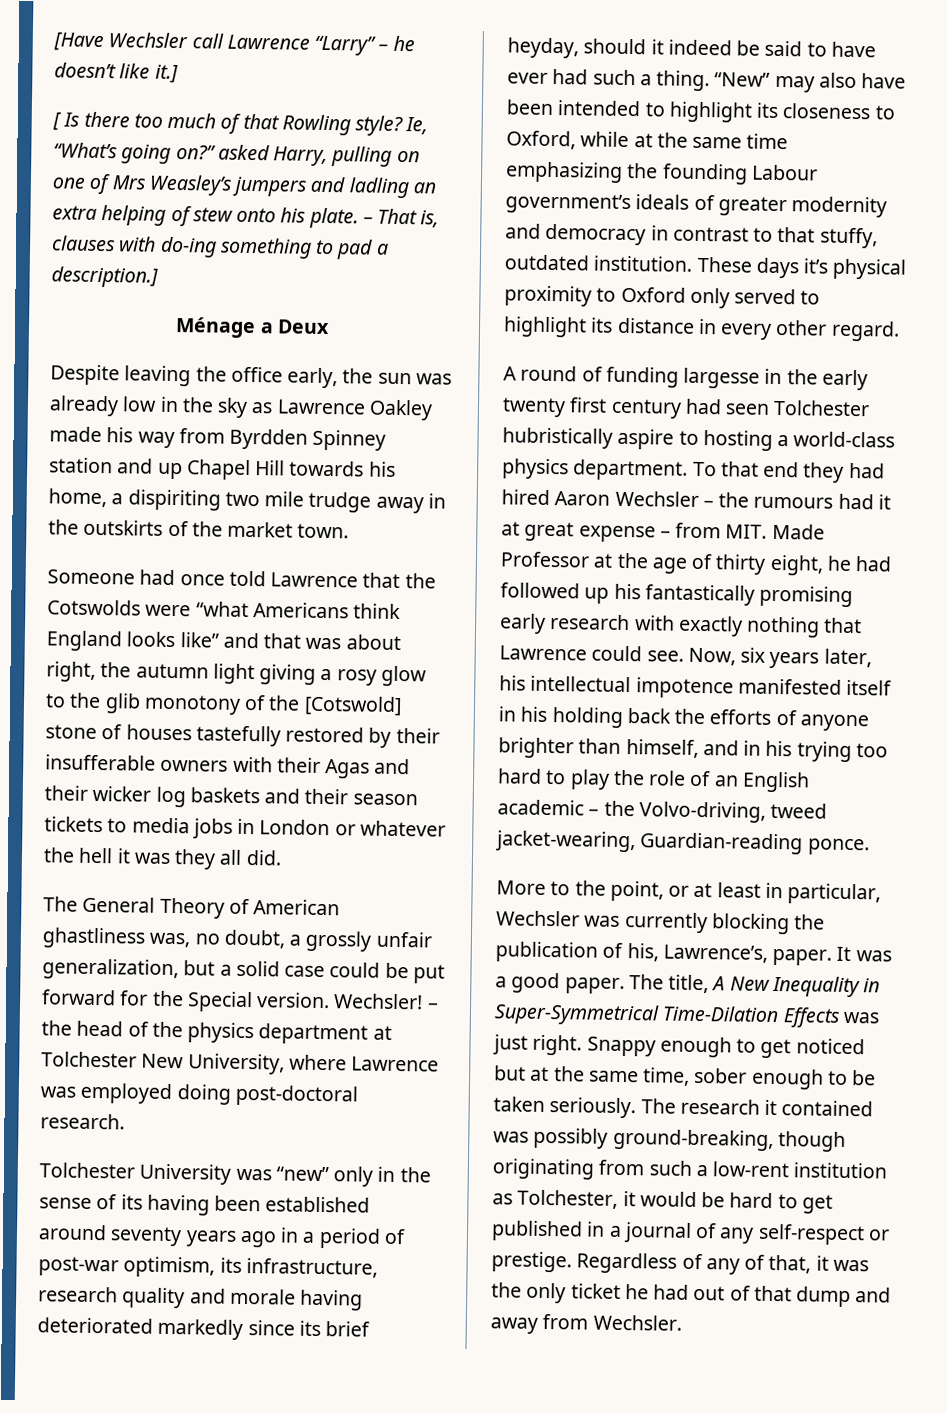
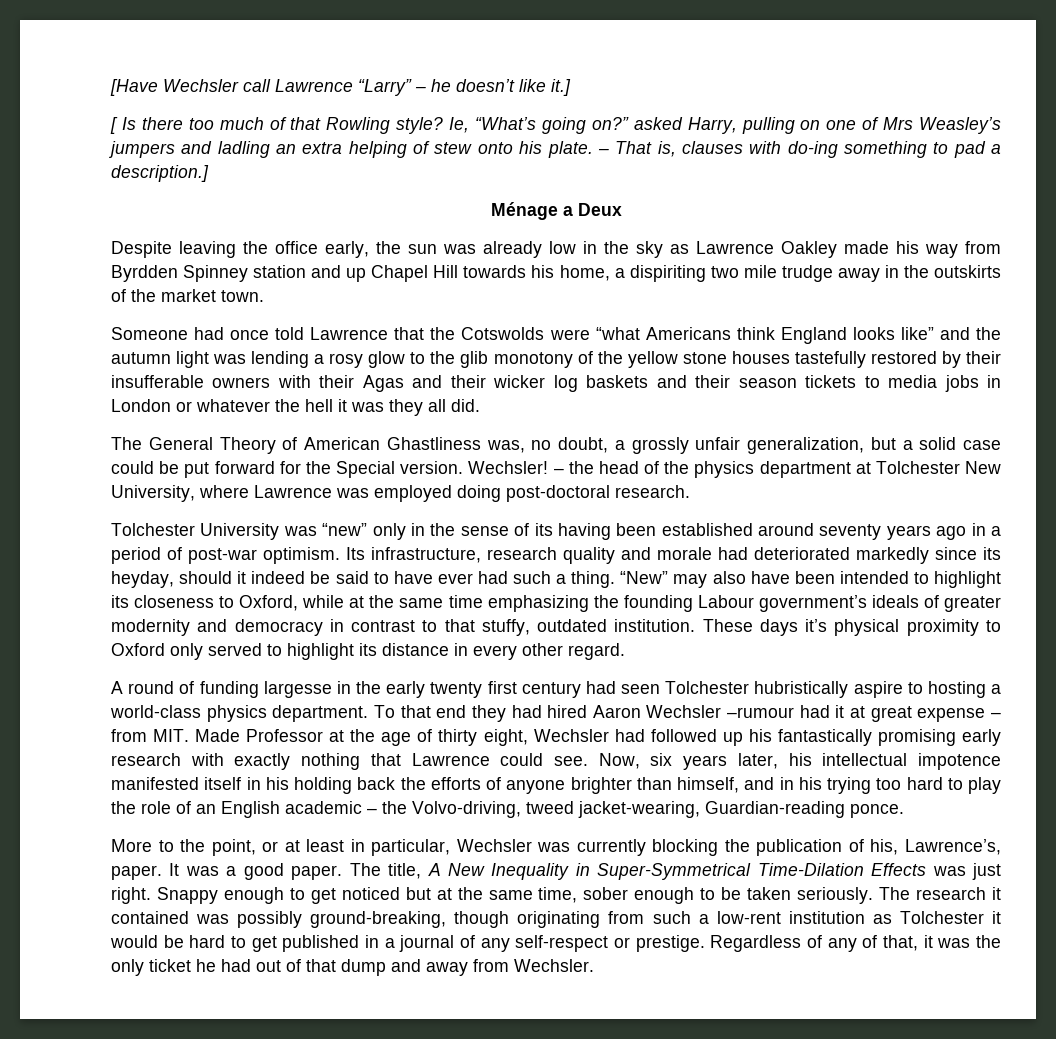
- Someone had once told Lawrence that the Cotswolds were “what Americans think England looks like” and that was about right, the autumn light giving a rosy glow to the glib monotony of the [Cotswold] stone of houses tastefully restored by their insufferable owners with their Agas and their wicker log baskets and their season tickets to media jobs in London or whatever the hell it was they all did.
+ Someone had once told Lawrence that the Cotswolds were “what Americans think England looks like” and the autumn light was lending a rosy glow to the glib monotony of the yellow stone houses tastefully restored by their insufferable owners with their Agas and their wicker log baskets and their season tickets to media jobs in London or whatever the hell it was they all did.
- The General Theory of American ghastliness was, no doubt, a grossly unfair generalization, but a solid case could be put forward for the Special version.
+ The General Theory of American Ghastliness was, no doubt, a grossly unfair generalization, but a solid case could be put forward for the Special version.
- Tolchester University was “new” only in the sense of its having been established around seventy years ago in a period of post-war optimism, its infrastructure, research quality and morale having deteriorated markedly since its brief heyday, should it indeed be said to have ever had such a thing.
+ Tolchester University was “new” only in the sense of its having been established around seventy years ago in a period of post-war optimism. Its infrastructure, research quality and morale had deteriorated markedly since its heyday, should it indeed be said to have ever had such a thing.
- To that end they had hired Aaron Wechsler – the rumours had it at great expense – from MIT. Made Professor at the age of thirty eight, he had followed up his fantastically promising early research with exactly nothing that Lawrence could see.
+ To that end they had hired Aaron Wechsler –rumour had it at great expense – from MIT. Made Professor at the age of thirty eight, Wechsler had followed up his fantastically promising early research with exactly nothing that Lawrence could see.
- The research it contained was possibly ground-breaking, though originating from such a low-rent institution as Tolchester, it would be hard to get published in a journal of any self-respect or prestige.
+ The research it contained was possibly ground-breaking, though originating from such a low-rent institution as Tolchester it would be hard to get published in a journal of any self-respect or prestige.

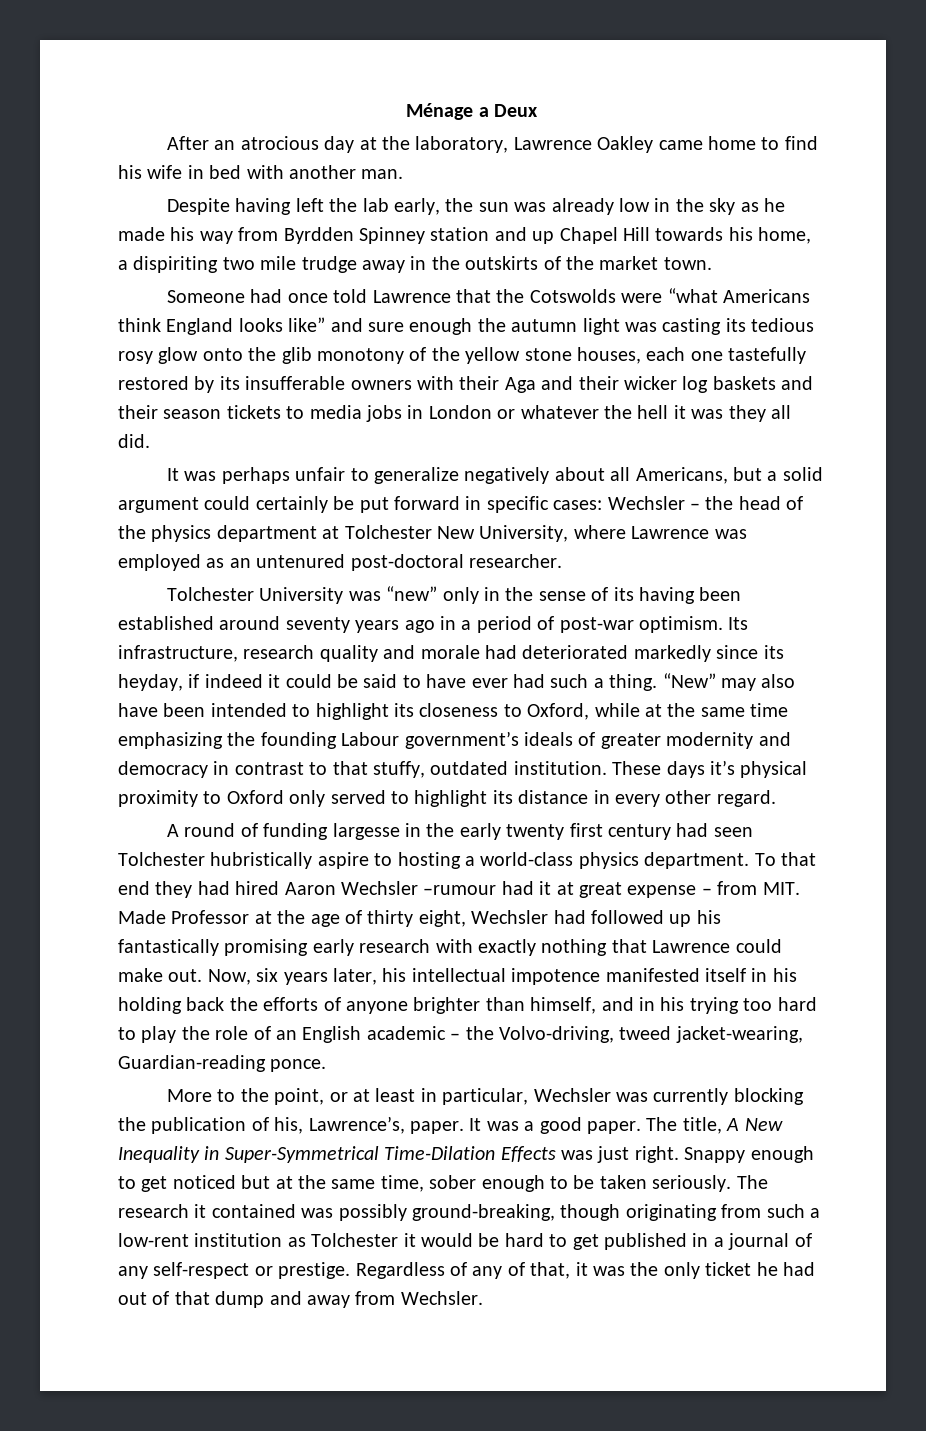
- [Have Wechsler call Lawrence “Larry” – he doesn’t like it.]
- [ Is there too much of that Rowling style? Ie, “What’s going on?” asked Harry, pulling on one of Mrs Weasley’s jumpers and ladling an extra helping of stew onto his plate. – That is, clauses with do-ing something to pad a description.]
  Ménage a Deux
- Despite leaving the office early, the sun was already low in the sky as Lawrence Oakley made his way from Byrdden Spinney station and up Chapel Hill towards his home, a dispiriting two mile trudge away in the outskirts of the market town.
+ After an atrocious day at the laboratory, Lawrence Oakley came home to find his wife in bed with another man.
+ Despite having left the lab early, the sun was already low in the sky as he made his way from Byrdden Spinney station and up Chapel Hill towards his home, a dispiriting two mile trudge away in the outskirts of the market town.
- Someone had once told Lawrence that the Cotswolds were “what Americans think England looks like” and the autumn light was lending a rosy glow to the glib monotony of the yellow stone houses tastefully restored by their insufferable owners with their Agas and their wicker log baskets and their season tickets to media jobs in London or whatever the hell it was they all did.
+ Someone had once told Lawrence that the Cotswolds were “what Americans think England looks like” and sure enough the autumn light was casting its tedious rosy glow onto the glib monotony of the yellow stone houses, each one tastefully restored by its insufferable owners with their Aga and their wicker log baskets and their season tickets to media jobs in London or whatever the hell it was they all did.
- The General Theory of American Ghastliness was, no doubt, a grossly unfair generalization, but a solid case could be put forward for the Special version. Wechsler! – the head of the physics department at Tolchester New University, where Lawrence was employed doing post-doctoral research.
+ It was perhaps unfair to generalize negatively about all Americans, but a solid argument could certainly be put forward in specific cases: Wechsler – the head of the physics department at Tolchester New University, where Lawrence was employed as an untenured post-doctoral researcher.
- Its infrastructure, research quality and morale had deteriorated markedly since its heyday, should it indeed be said to have ever had such a thing.
+ Its infrastructure, research quality and morale had deteriorated markedly since its heyday, if indeed it could be said to have ever had such a thing.
- To that end they had hired Aaron Wechsler –rumour had it at great expense – from MIT. Made Professor at the age of thirty eight, Wechsler had followed up his fantastically promising early research with exactly nothing that Lawrence could see.
+ To that end they had hired Aaron Wechsler –rumour had it at great expense – from MIT. Made Professor at the age of thirty eight, Wechsler had followed up his fantastically promising early research with exactly nothing that Lawrence could make out.

